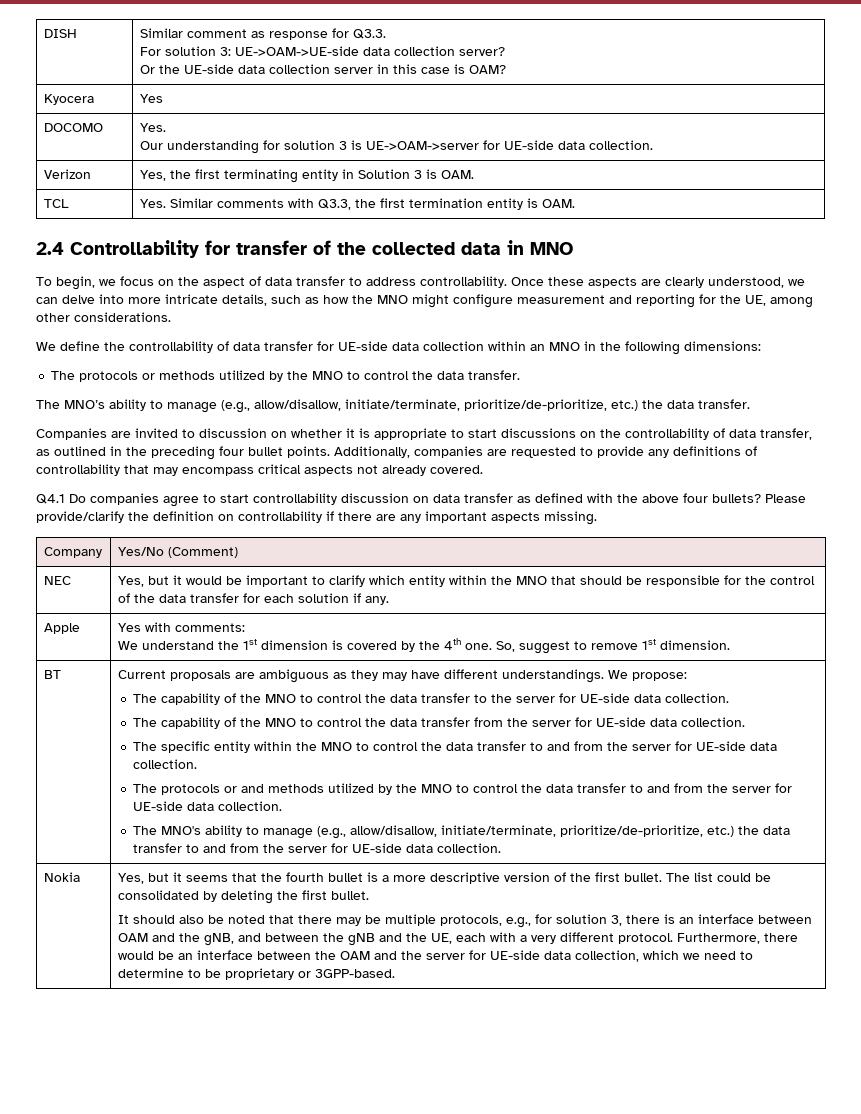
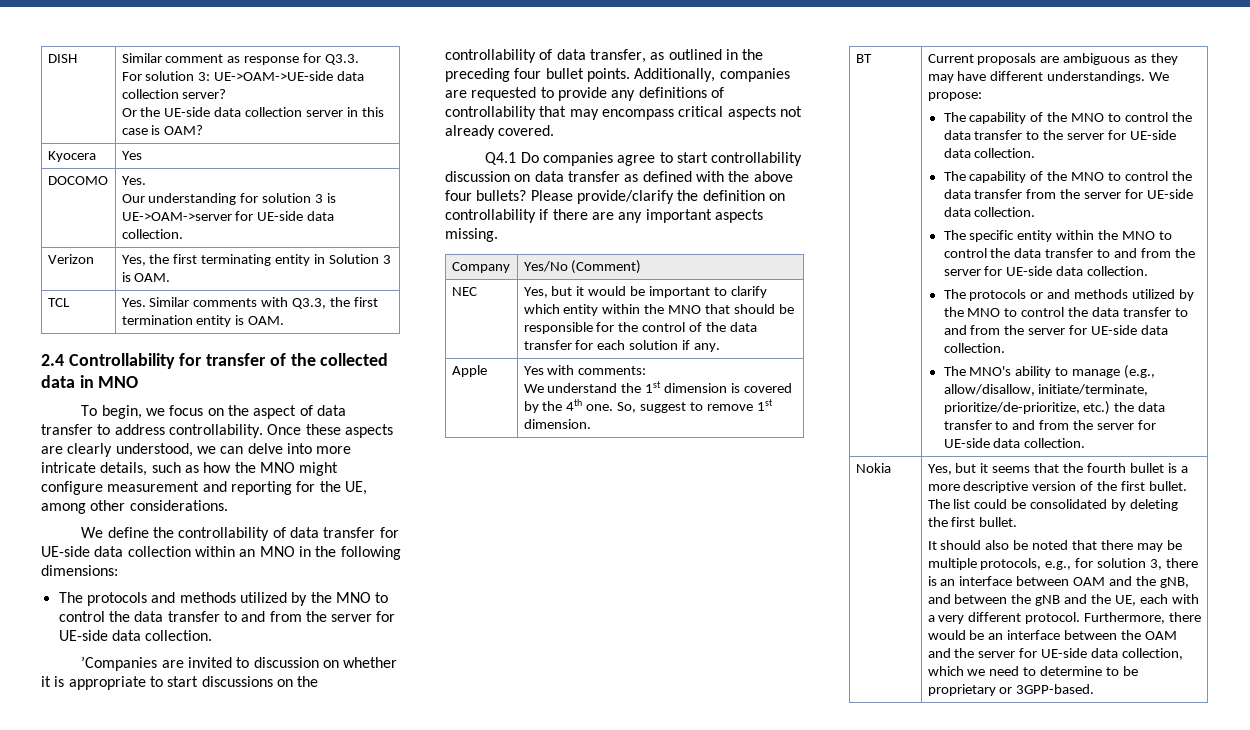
- The protocols or methods utilized by the MNO to control the data transfer.
- The MNO’s ability to manage (e.g., allow/disallow, initiate/terminate, prioritize/de-prioritize, etc.) the data transfer.
- Companies are invited to discussion on whether it is appropriate to start discussions on the controllability of data transfer, as outlined in the preceding four bullet points.
+ The protocols and methods utilized by the MNO to control the data transfer to and from the server for UE-side data collection.
+ ’Companies are invited to discussion on whether it is appropriate to start discussions on the controllability of data transfer, as outlined in the preceding four bullet points.

